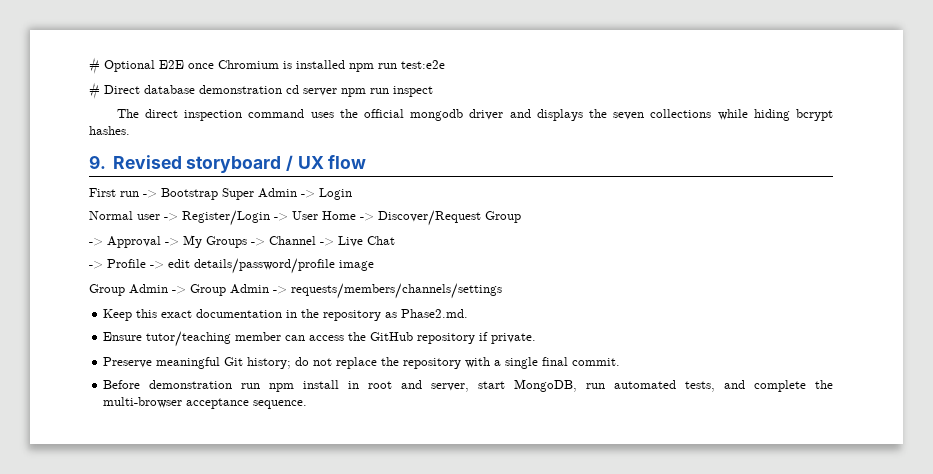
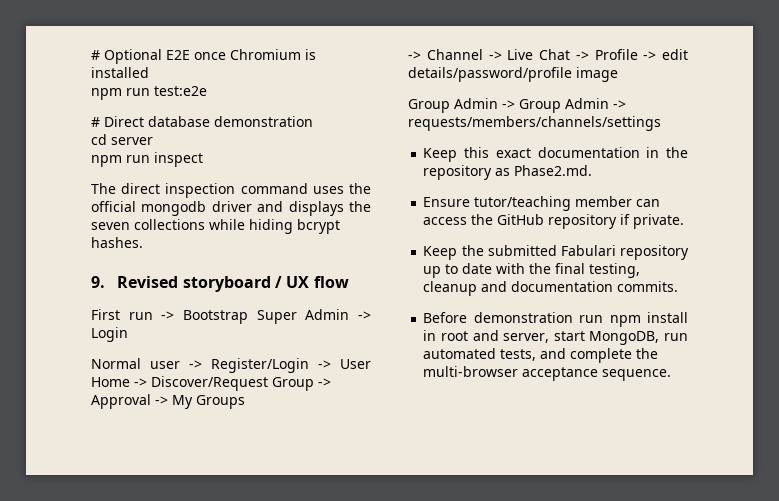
- # Optional E2E once Chromium is installed npm run test:e2e
+ # Optional E2E once Chromium is installed
+ npm run test:e2e
- # Direct database demonstration cd server npm run inspect
+ # Direct database demonstration
+ cd server
+ npm run inspect
- Normal user -> Register/Login -> User Home -> Discover/Request Group
- -> Approval -> My Groups -> Channel -> Live Chat
- -> Profile -> edit details/password/profile image
+ Normal user -> Register/Login -> User Home -> Discover/Request Group -> Approval -> My Groups
+ -> Channel -> Live Chat -> Profile -> edit details/password/profile image
- Preserve meaningful Git history; do not replace the repository with a single final commit.
+ Keep the submitted Fabulari repository up to date with the final testing, cleanup and documentation commits.

